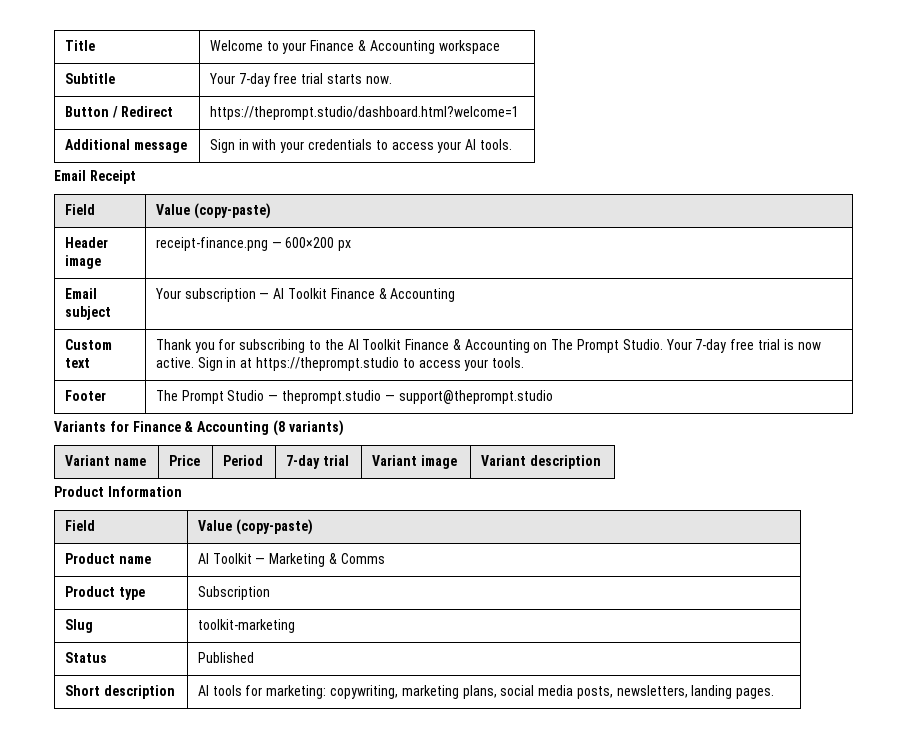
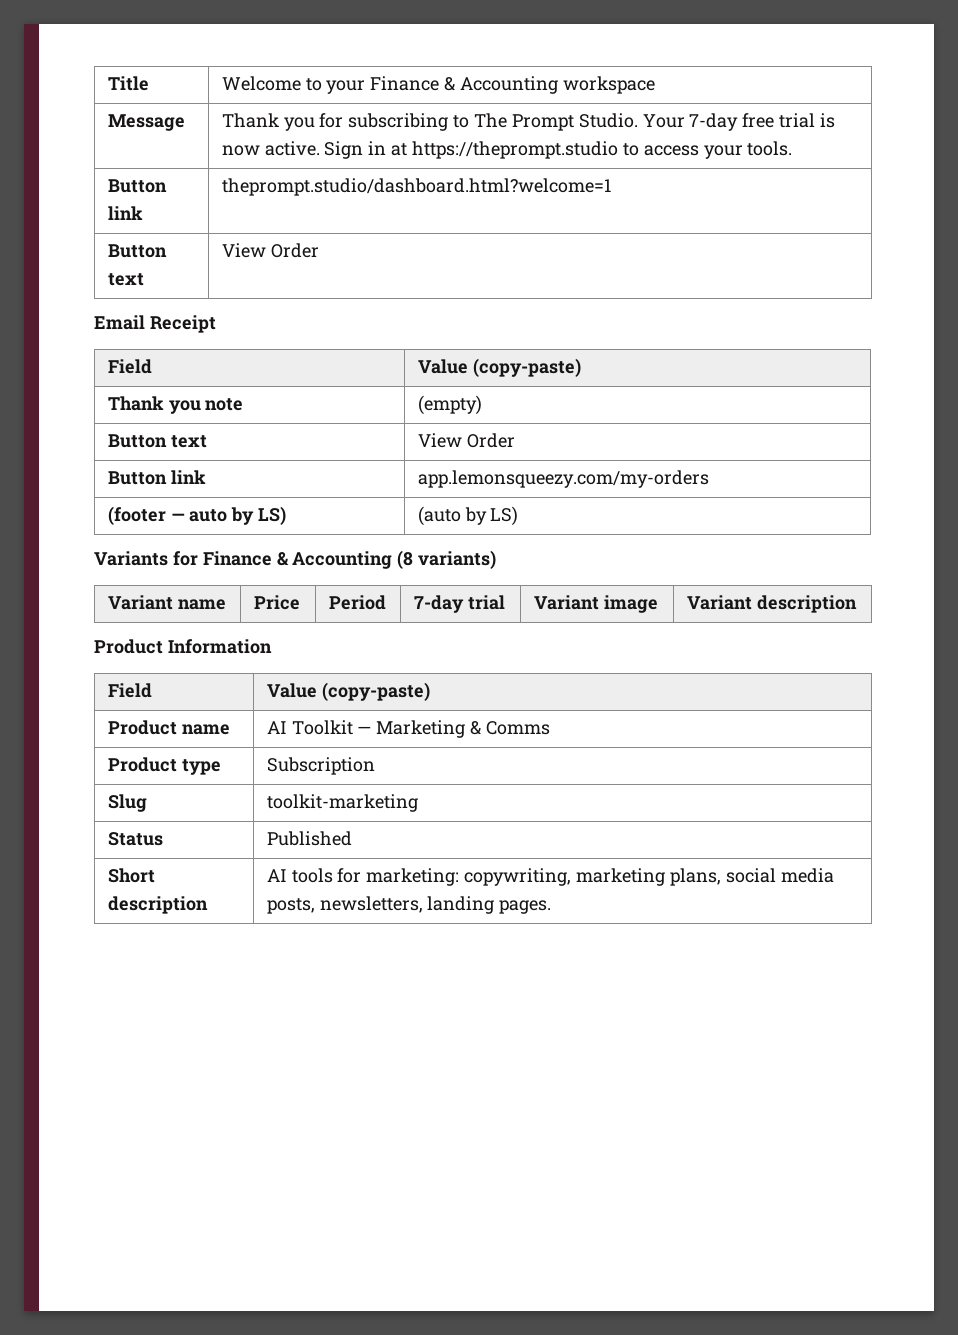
- Subtitle | Your 7-day free trial starts now.
- Button / Redirect | https://theprompt.studio/dashboard.html?welcome=1
- Additional message | Sign in with your credentials to access your AI tools.
- Email Receipt
- Field | Value (copy-paste)
- Header image | receipt-finance.png — 600×200 px
- Email subject | Your subscription — AI Toolkit Finance & Accounting
- Custom text | Thank you for subscribing to the AI Toolkit Finance & Accounting on The Prompt Studio. Your 7-day free trial is now active. Sign in at https://theprompt.studio to access your tools.
+ Message | Thank you for subscribing to The Prompt Studio. Your 7-day free trial is now active. Sign in at https://theprompt.studio to access your tools.
- Footer | The Prompt Studio — theprompt.studio — support@theprompt.studio
+ Button link | theprompt.studio/dashboard.html?welcome=1
+ Button text | View Order
+ Email Receipt
+ Field | Value (copy-paste)
+ Thank you note | (empty)
+ Button text | View Order
+ Button link | app.lemonsqueezy.com/my-orders
+ (footer — auto by LS) | (auto by LS)

